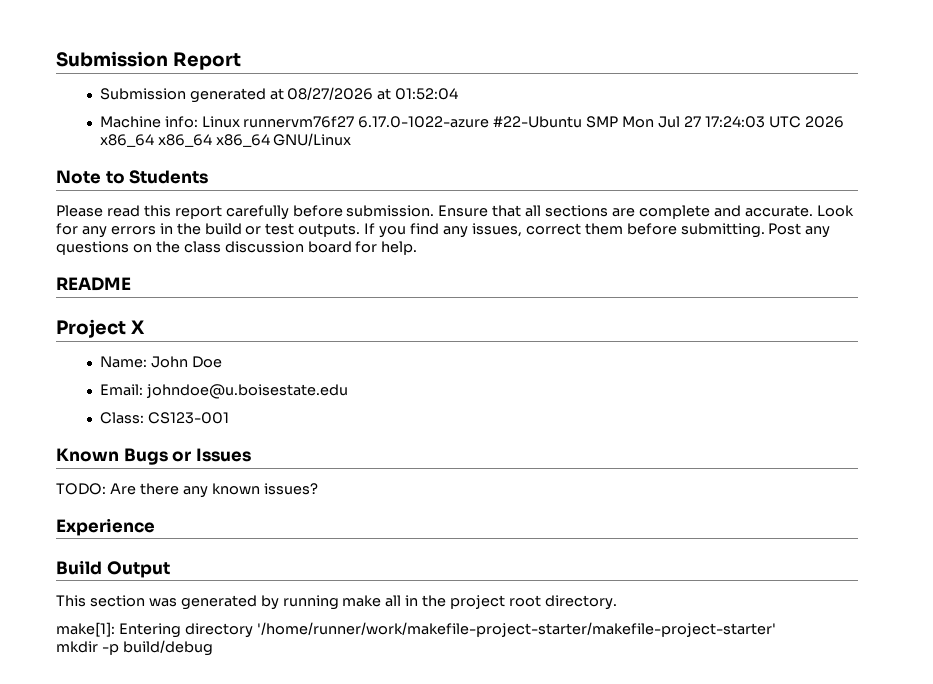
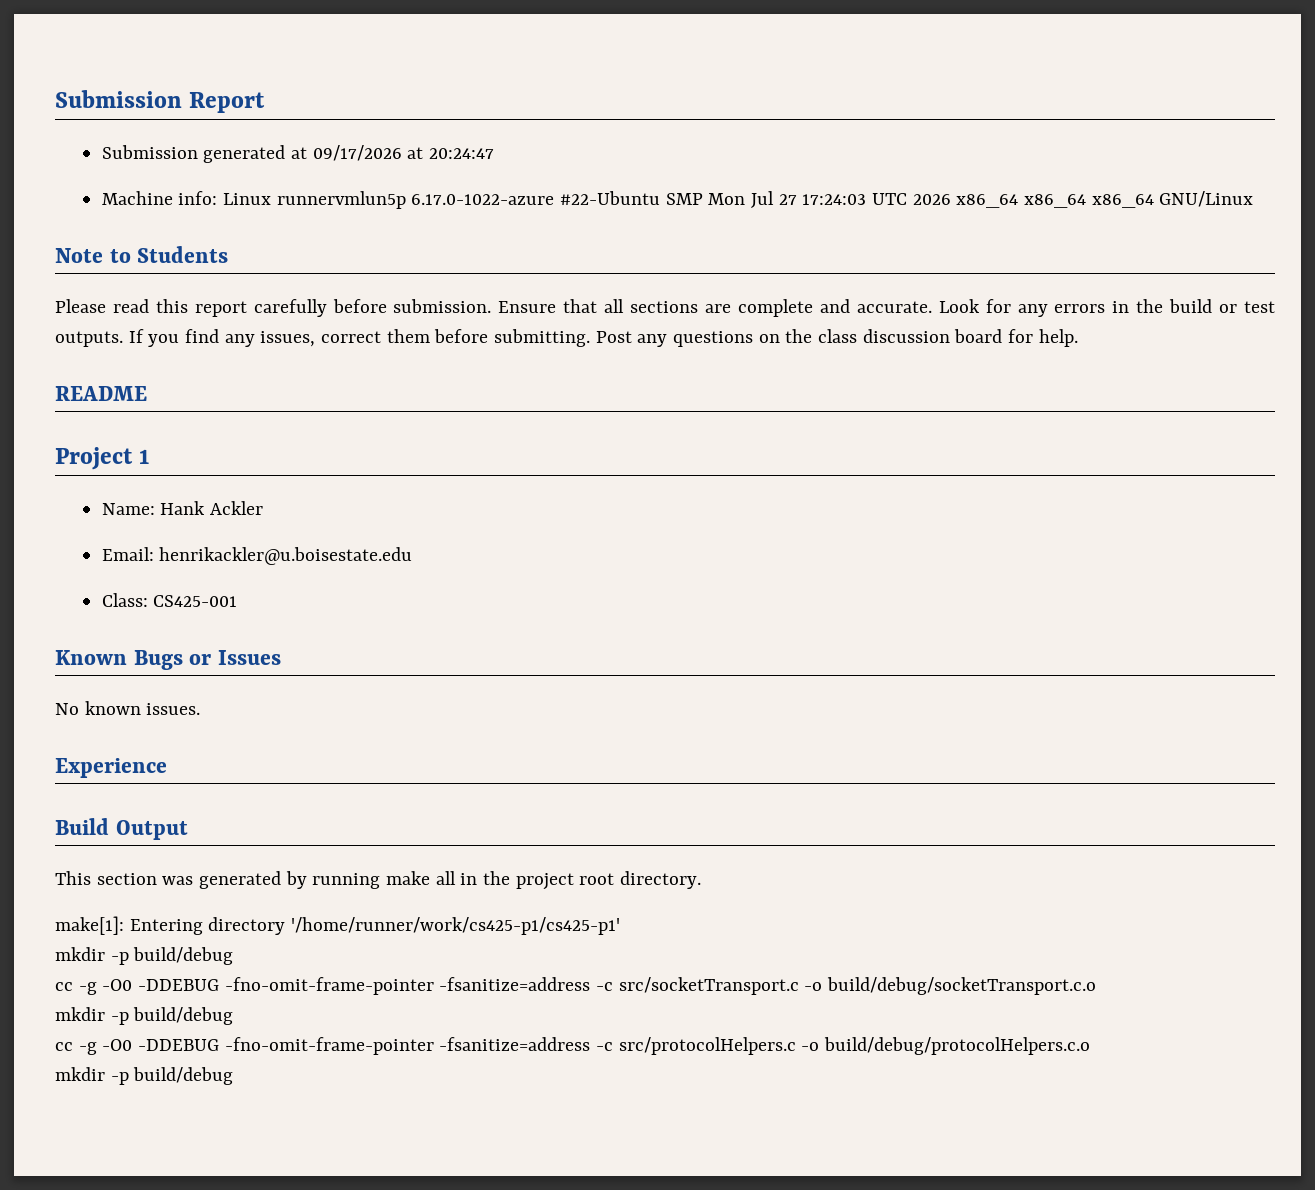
- Submission generated at 08/27/2026 at 01:52:04
+ Submission generated at 09/17/2026 at 20:24:47
- Machine info: Linux runnervm76f27 6.17.0-1022-azure #22-Ubuntu SMP Mon Jul 27 17:24:03 UTC 2026 x86_64 x86_64 x86_64 GNU/Linux
+ Machine info: Linux runnervmlun5p 6.17.0-1022-azure #22-Ubuntu SMP Mon Jul 27 17:24:03 UTC 2026 x86_64 x86_64 x86_64 GNU/Linux
- Project X
+ Project 1
- Name: John Doe
+ Name: Hank Ackler
- Email: johndoe@u.boisestate.edu
+ Email: henrikackler@u.boisestate.edu
- Class: CS123-001
+ Class: CS425-001
- TODO: Are there any known issues?
+ No known issues.
- make[1]: Entering directory '/home/runner/work/makefile-project-starter/makefile-project-starter'
+ make[1]: Entering directory '/home/runner/work/cs425-p1/cs425-p1'
+ mkdir -p build/debug
+ cc -g -O0 -DDEBUG -fno-omit-frame-pointer -fsanitize=address -c src/socketTransport.c -o build/debug/socketTransport.c.o
+ mkdir -p build/debug
+ cc -g -O0 -DDEBUG -fno-omit-frame-pointer -fsanitize=address -c src/protocolHelpers.c -o build/debug/protocolHelpers.c.o

